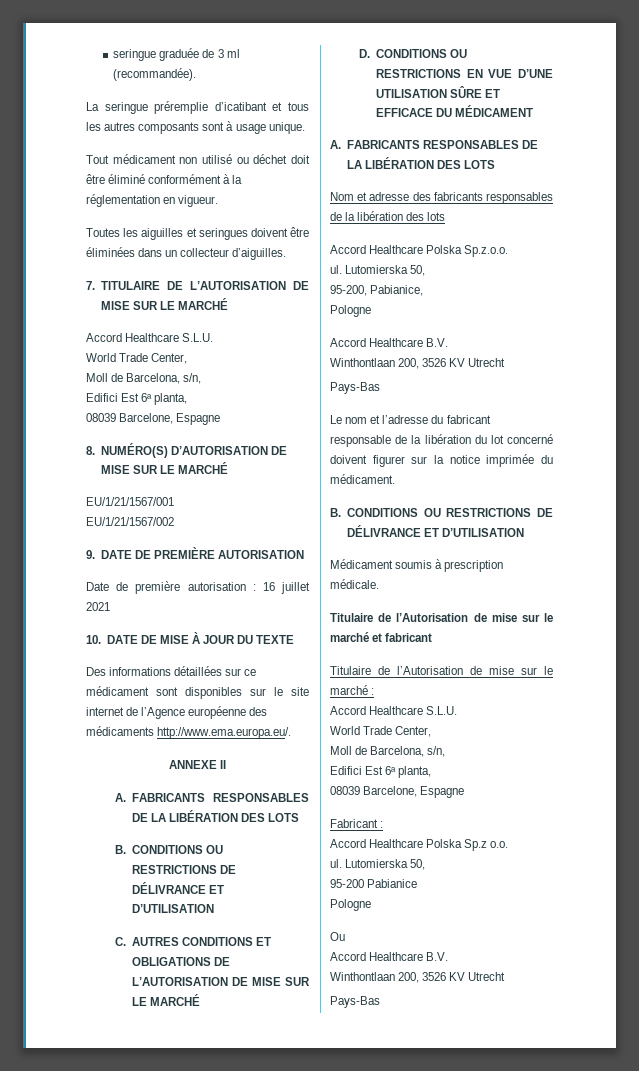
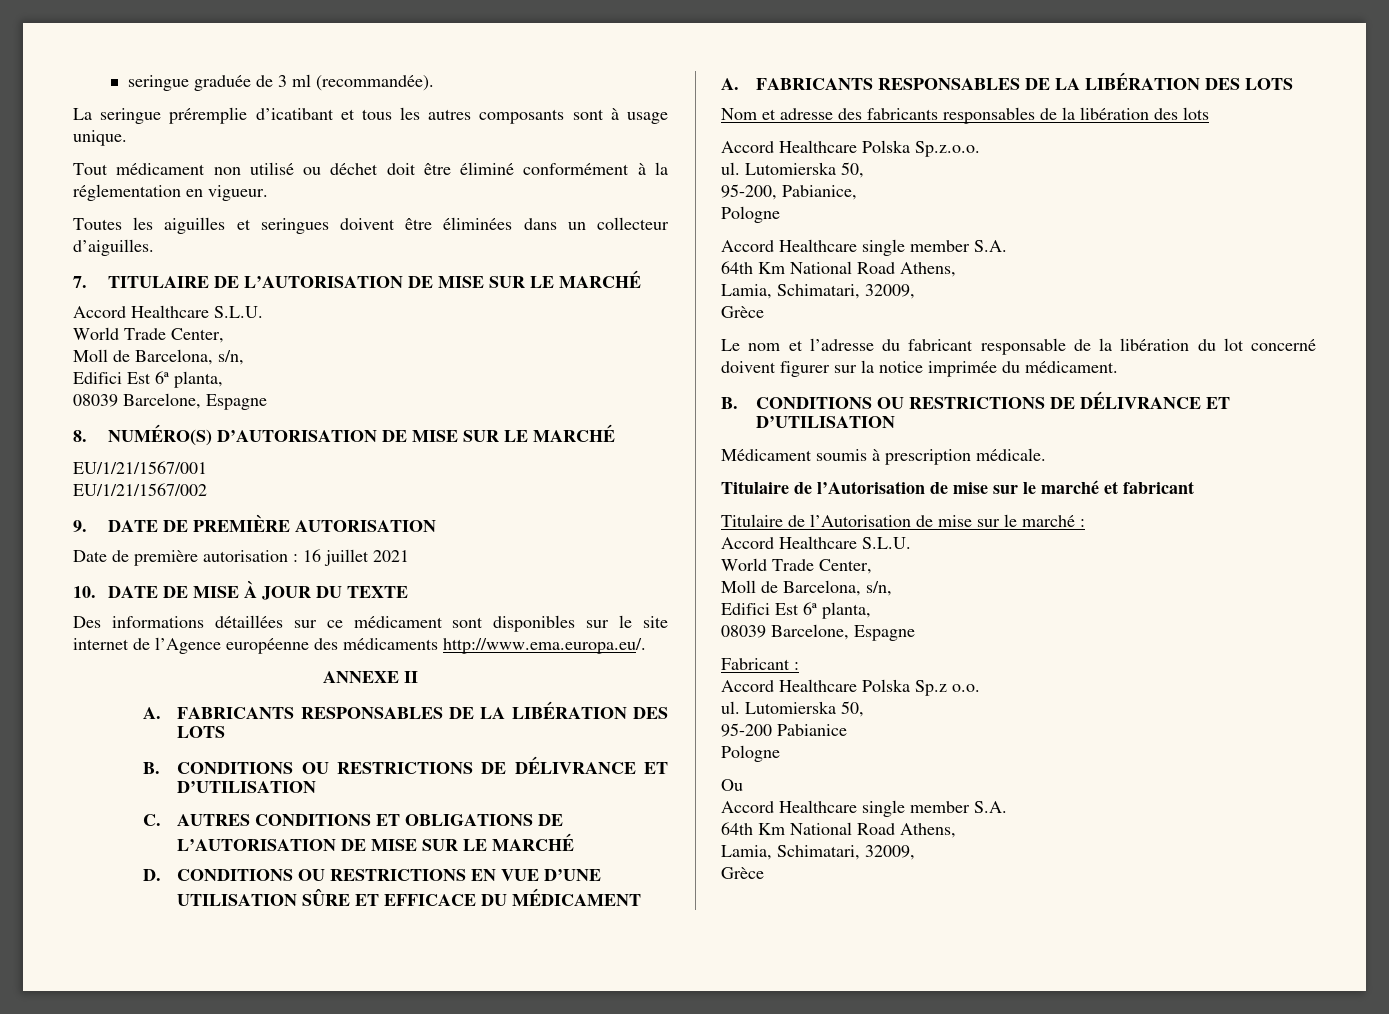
  95-200, Pabianice,
  Pologne
- Accord Healthcare B.V.
- Winthontlaan 200, 3526 KV Utrecht
- Pays-Bas
+ Accord Healthcare single member S.A.
+ 64th Km National Road Athens,
+ Lamia, Schimatari, 32009,
+ Grèce
  Ou
- Accord Healthcare B.V.
- Winthontlaan 200, 3526 KV Utrecht
- Pays-Bas
+ Accord Healthcare single member S.A.
+ 64th Km National Road Athens,
+ Lamia, Schimatari, 32009,
+ Grèce

